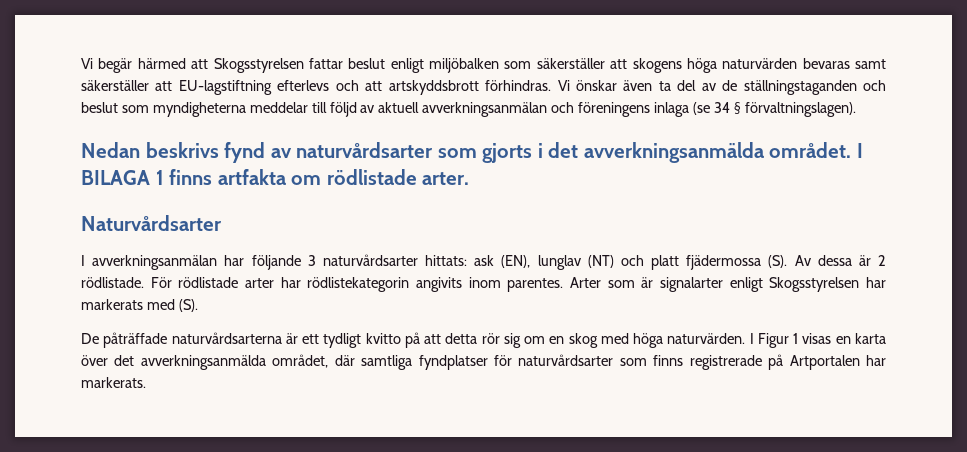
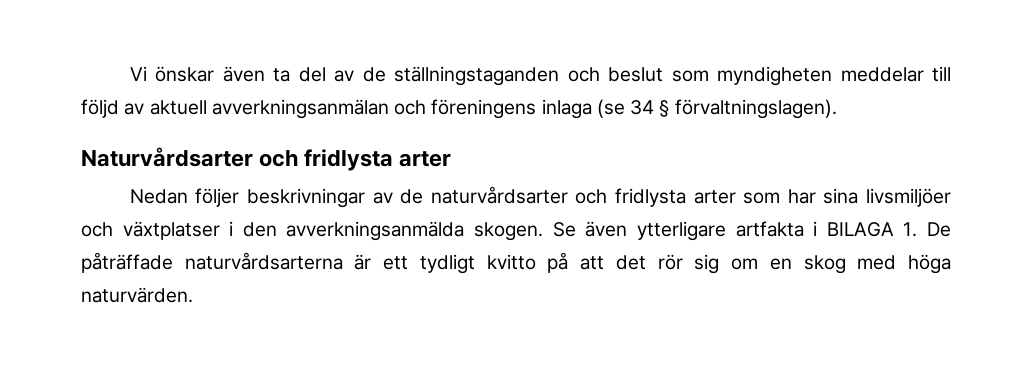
- Vi begär härmed att Skogsstyrelsen fattar beslut enligt miljöbalken som säkerställer att skogens höga naturvärden bevaras samt säkerställer att EU-lagstiftning efterlevs och att artskyddsbrott förhindras. Vi önskar även ta del av de ställningstaganden och beslut som myndigheterna meddelar till följd av aktuell avverkningsanmälan och föreningens inlaga (se 34 § förvaltningslagen).
+ Vi önskar även ta del av de ställningstaganden och beslut som myndigheten meddelar till följd av aktuell avverkningsanmälan och föreningens inlaga (se 34 § förvaltningslagen).
- Nedan beskrivs fynd av naturvårdsarter som gjorts i det avverkningsanmälda området. I BILAGA 1 finns artfakta om rödlistade arter.
- Naturvårdsarter
- I avverkningsanmälan har följande 3 naturvårdsarter hittats: ask (EN), lunglav (NT) och platt fjädermossa (S). Av dessa är 2 rödlistade. För rödlistade arter har rödlistekategorin angivits inom parentes. Arter som är signalarter enligt Skogsstyrelsen har markerats med (S).
- De påträffade naturvårdsarterna är ett tydligt kvitto på att detta rör sig om en skog med höga naturvärden. I Figur 1 visas en karta över det avverkningsanmälda området, där samtliga fyndplatser för naturvårdsarter som finns registrerade på Artportalen har markerats.
+ Naturvårdsarter och fridlysta arter
+ Nedan följer beskrivningar av de naturvårdsarter och fridlysta arter som har sina livsmiljöer och växtplatser i den avverkningsanmälda skogen. Se även ytterligare artfakta i BILAGA 1. De påträffade naturvårdsarterna är ett tydligt kvitto på att det rör sig om en skog med höga naturvärden.

